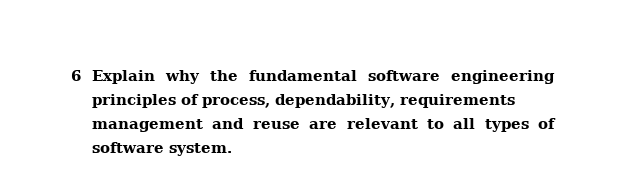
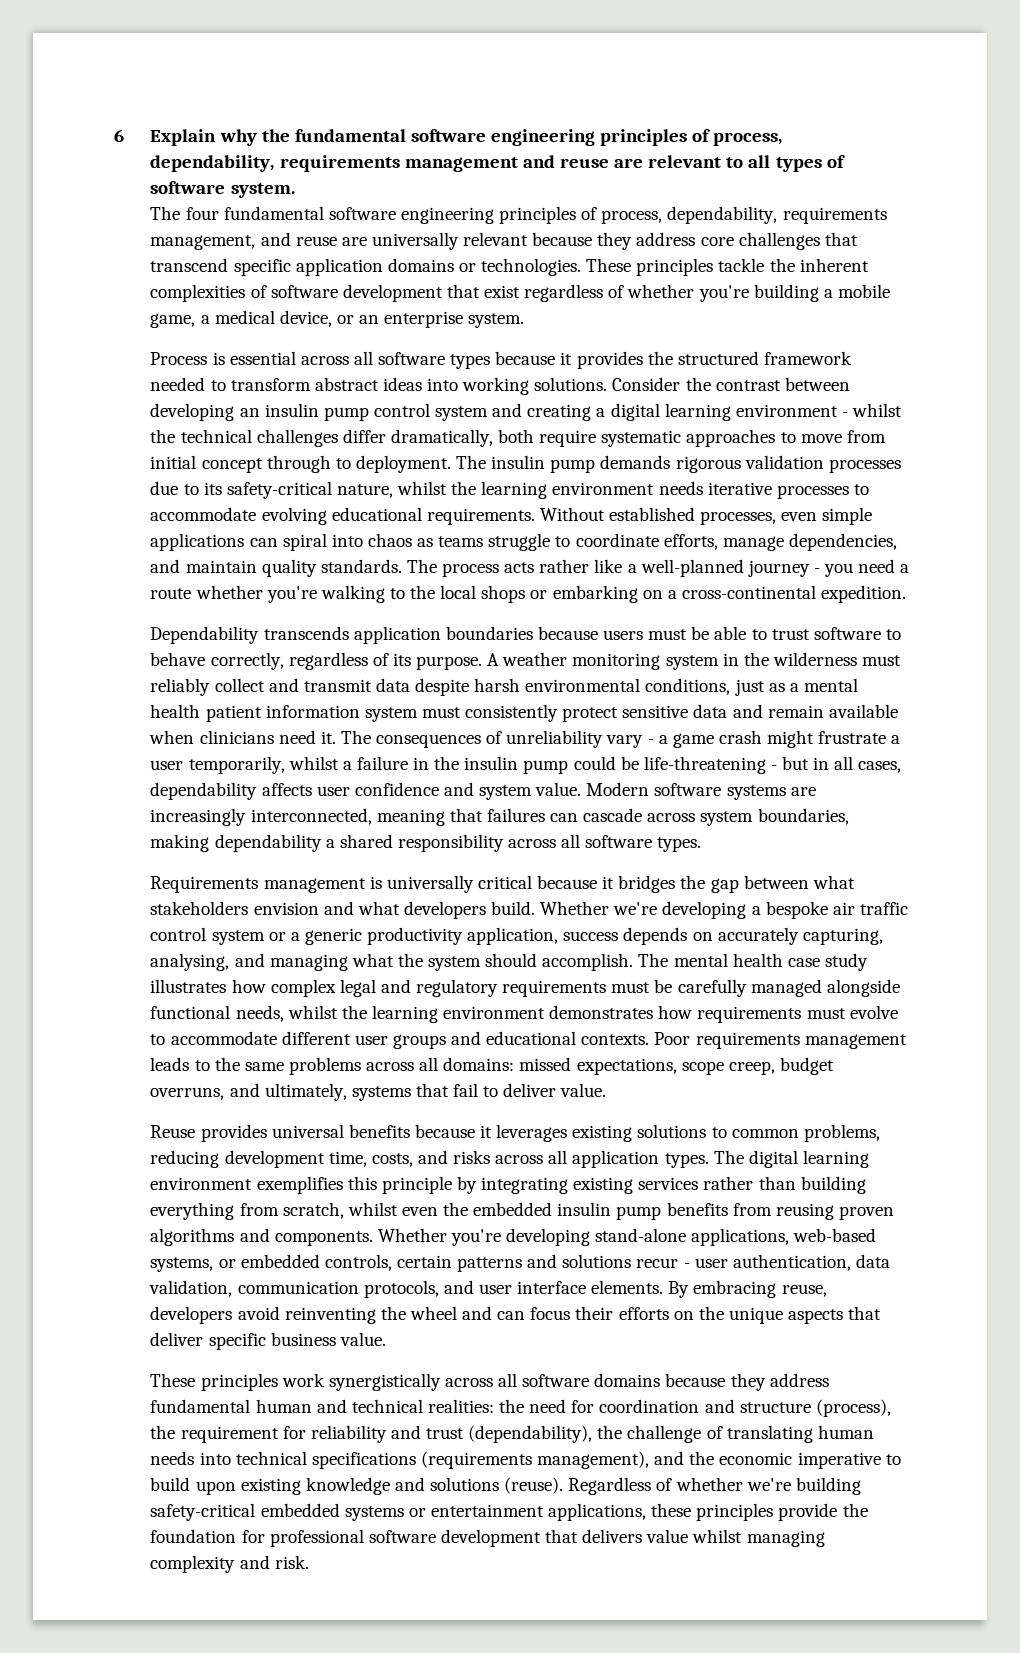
+ The four fundamental software engineering principles of process, dependability, requirements management, and reuse are universally relevant because they address core challenges that transcend specific application domains or technologies. These principles tackle the inherent complexities of software development that exist regardless of whether you're building a mobile game, a medical device, or an enterprise system.
+ Process is essential across all software types because it provides the structured framework needed to transform abstract ideas into working solutions. Consider the contrast between developing an insulin pump control system and creating a digital learning environment - whilst the technical challenges differ dramatically, both require systematic approaches to move from initial concept through to deployment. The insulin pump demands rigorous validation processes due to its safety-critical nature, whilst the learning environment needs iterative processes to accommodate evolving educational requirements. Without established processes, even simple applications can spiral into chaos as teams struggle to coordinate efforts, manage dependencies, and maintain quality standards. The process acts rather like a well-planned journey - you need a route whether you're walking to the local shops or embarking on a cross-continental expedition.
+ Dependability transcends application boundaries because users must be able to trust software to behave correctly, regardless of its purpose. A weather monitoring system in the wilderness must reliably collect and transmit data despite harsh environmental conditions, just as a mental health patient information system must consistently protect sensitive data and remain available when clinicians need it. The consequences of unreliability vary - a game crash might frustrate a user temporarily, whilst a failure in the insulin pump could be life-threatening - but in all cases, dependability affects user confidence and system value. Modern software systems are increasingly interconnected, meaning that failures can cascade across system boundaries, making dependability a shared responsibility across all software types.
+ Requirements management is universally critical because it bridges the gap between what stakeholders envision and what developers build. Whether we're developing a bespoke air traffic control system or a generic productivity application, success depends on accurately capturing, analysing, and managing what the system should accomplish. The mental health case study illustrates how complex legal and regulatory requirements must be carefully managed alongside functional needs, whilst the learning environment demonstrates how requirements must evolve to accommodate different user groups and educational contexts. Poor requirements management leads to the same problems across all domains: missed expectations, scope creep, budget overruns, and ultimately, systems that fail to deliver value.
+ Reuse provides universal benefits because it leverages existing solutions to common problems, reducing development time, costs, and risks across all application types. The digital learning environment exemplifies this principle by integrating existing services rather than building everything from scratch, whilst even the embedded insulin pump benefits from reusing proven algorithms and components. Whether you're developing stand-alone applications, web-based systems, or embedded controls, certain patterns and solutions recur - user authentication, data validation, communication protocols, and user interface elements. By embracing reuse, developers avoid reinventing the wheel and can focus their efforts on the unique aspects that deliver specific business value.
+ These principles work synergistically across all software domains because they address fundamental human and technical realities: the need for coordination and structure (process), the requirement for reliability and trust (dependability), the challenge of translating human needs into technical specifications (requirements management), and the economic imperative to build upon existing knowledge and solutions (reuse). Regardless of whether we're building safety-critical embedded systems or entertainment applications, these principles provide the foundation for professional software development that delivers value whilst managing complexity and risk.

